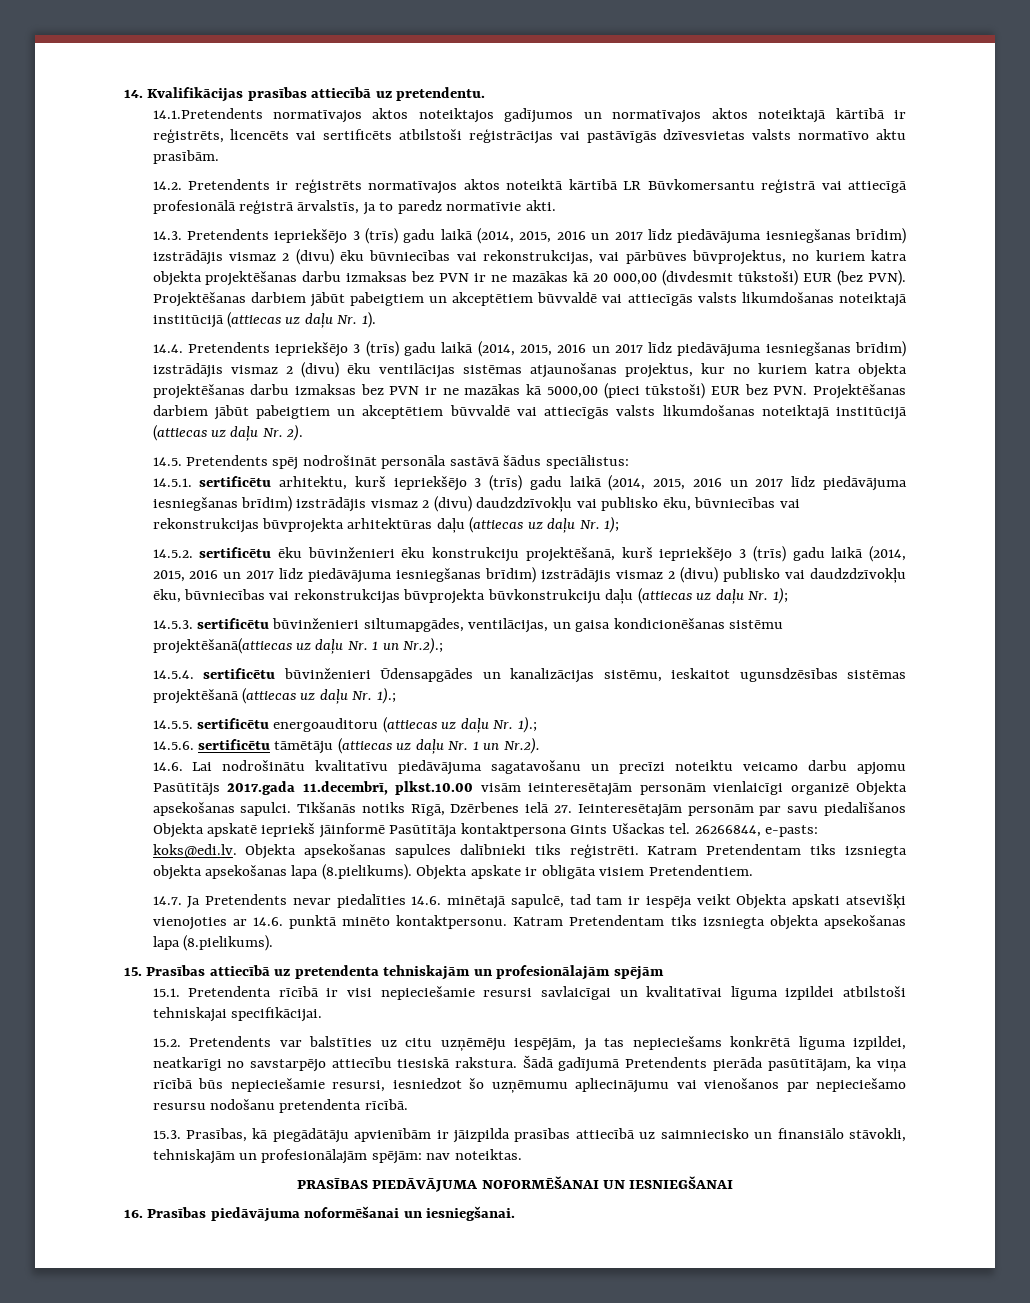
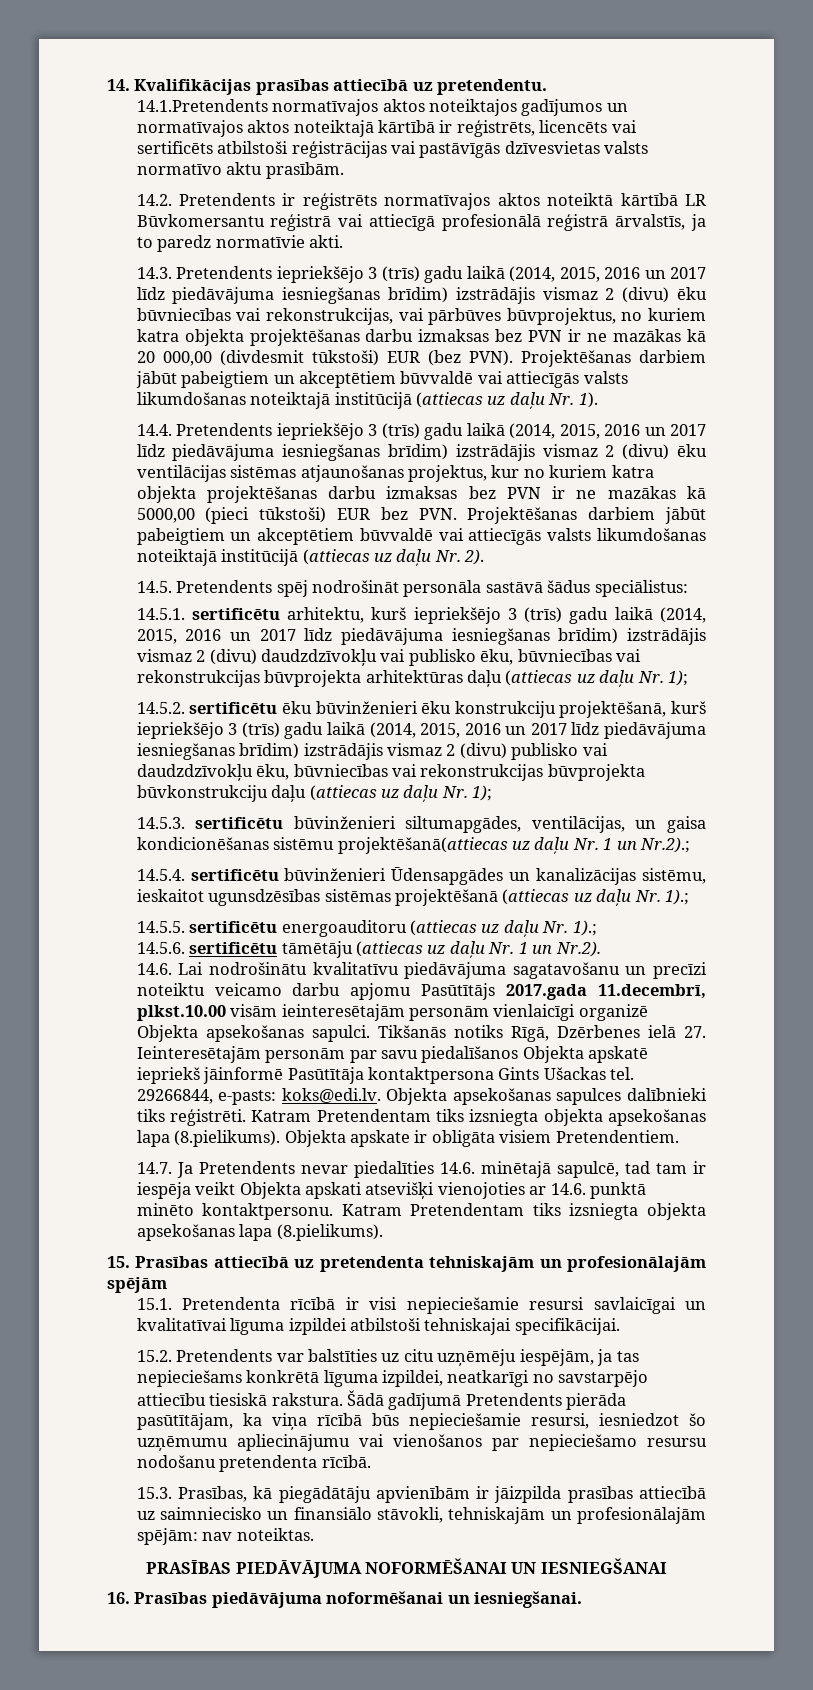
- 26266844, e-pasts: koks@edi.lv. Objekta apsekošanas sapulces dalībnieki tiks reģistrēti.
+ 29266844, e-pasts: koks@edi.lv. Objekta apsekošanas sapulces dalībnieki tiks reģistrēti.

